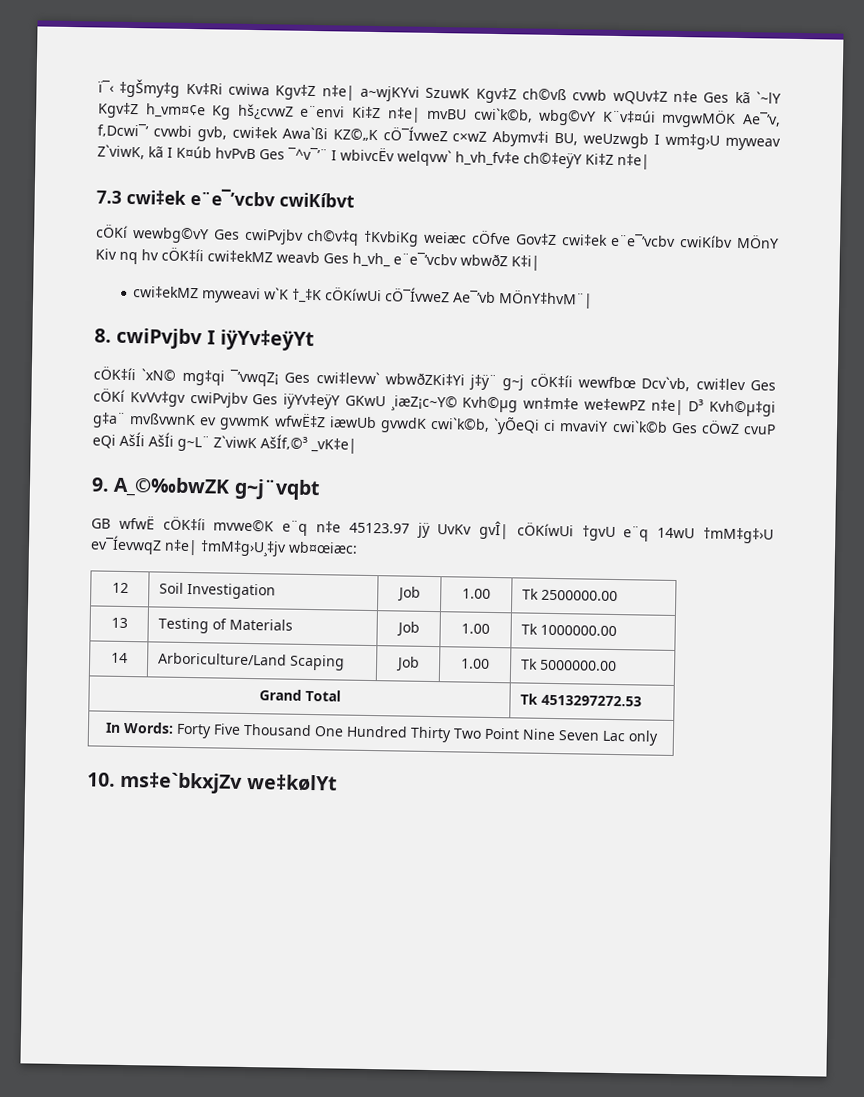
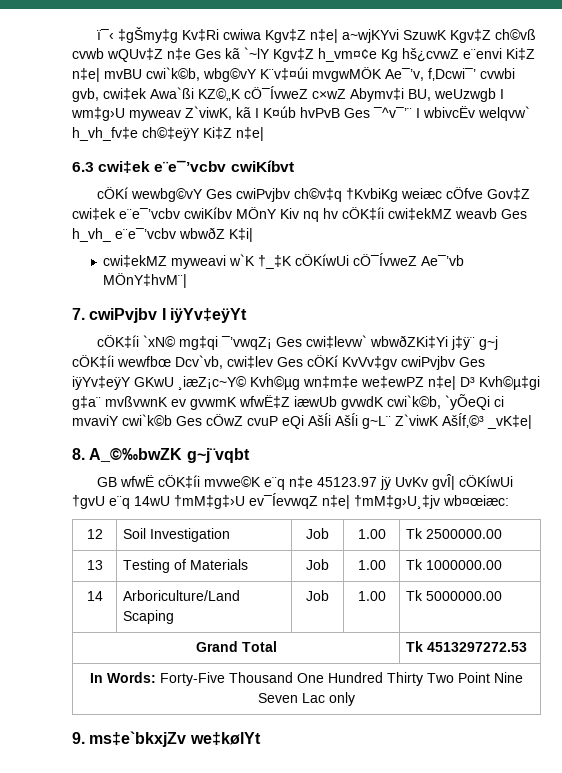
- 7.3 cwi‡ek e¨e¯’vcbv cwiKíbvt
+ 6.3 cwi‡ek e¨e¯’vcbv cwiKíbvt
- 8. cwiPvjbv I iÿYv‡eÿYt
+ 7. cwiPvjbv I iÿYv‡eÿYt
- 9. A_©‰bwZK g~j¨vqbt
+ 8. A_©‰bwZK g~j¨vqbt
- In Words: Forty Five Thousand One Hundred Thirty Two Point Nine Seven Lac only
+ In Words: Forty-Five Thousand One Hundred Thirty Two Point Nine Seven Lac only
- 10. ms‡e`bkxjZv we‡kølYt
+ 9. ms‡e`bkxjZv we‡kølYt

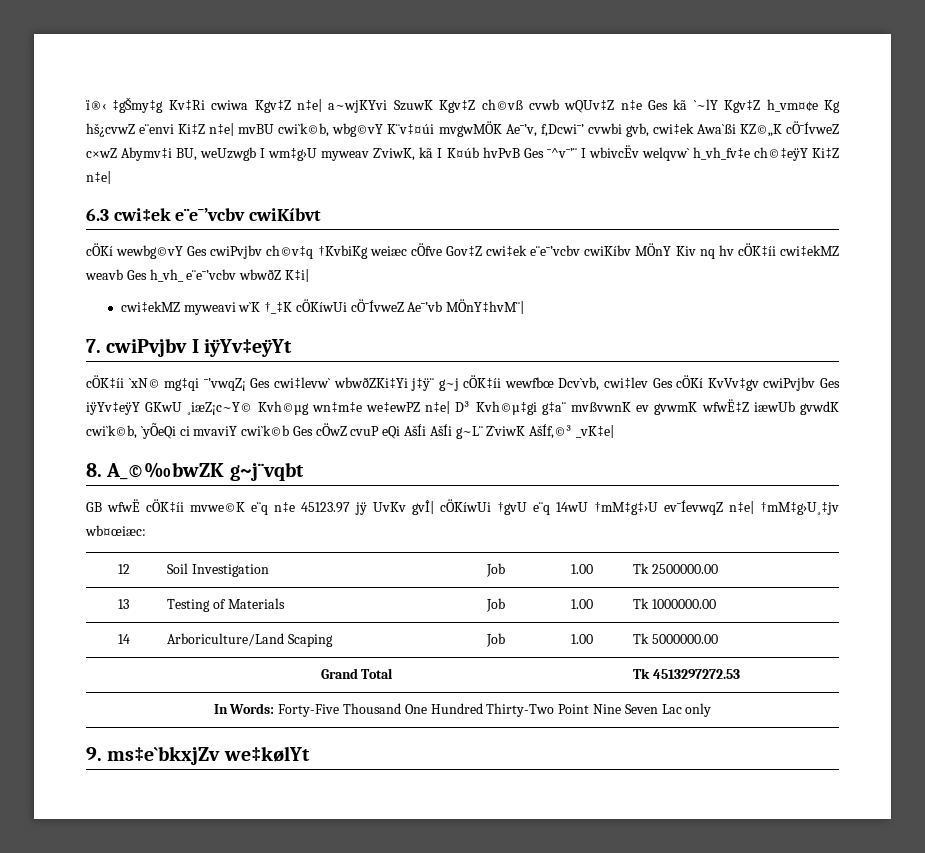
- ï¯‹ ‡gŠmy‡g Kv‡Ri cwiwa Kgv‡Z n‡e| a~wjKYvi SzuwK Kgv‡Z ch©vß cvwb wQUv‡Z n‡e Ges kã `~lY Kgv‡Z h_vm¤¢e Kg hš¿cvwZ e¨envi Ki‡Z n‡e| mvBU cwi`k©b, wbg©vY K¨v‡¤úi mvgwMÖK Ae¯’v, f‚Dcwi¯’ cvwbi gvb, cwi‡ek Awa`ßi KZ©„K cÖ¯ÍvweZ c×wZ Abymv‡i BU, weUzwgb I wm‡g›U myweav Z`viwK, kã I K¤úb hvPvB Ges ¯^v¯’¨ I wbivcËv welqvw` h_vh_fv‡e ch©‡eÿY Ki‡Z n‡e|
+ ï®‹ ‡gŠmy‡g Kv‡Ri cwiwa Kgv‡Z n‡e| a~wjKYvi SzuwK Kgv‡Z ch©vß cvwb wQUv‡Z n‡e Ges kã `~lY Kgv‡Z h_vm¤¢e Kg hš¿cvwZ e¨envi Ki‡Z n‡e| mvBU cwi`k©b, wbg©vY K¨v‡¤úi mvgwMÖK Ae¯’v, f‚Dcwi¯’ cvwbi gvb, cwi‡ek Awa`ßi KZ©„K cÖ¯ÍvweZ c×wZ Abymv‡i BU, weUzwgb I wm‡g›U myweav Z`viwK, kã I K¤úb hvPvB Ges ¯^v¯’¨ I wbivcËv welqvw` h_vh_fv‡e ch©‡eÿY Ki‡Z n‡e|
- In Words: Forty-Five Thousand One Hundred Thirty Two Point Nine Seven Lac only
+ In Words: Forty-Five Thousand One Hundred Thirty-Two Point Nine Seven Lac only

